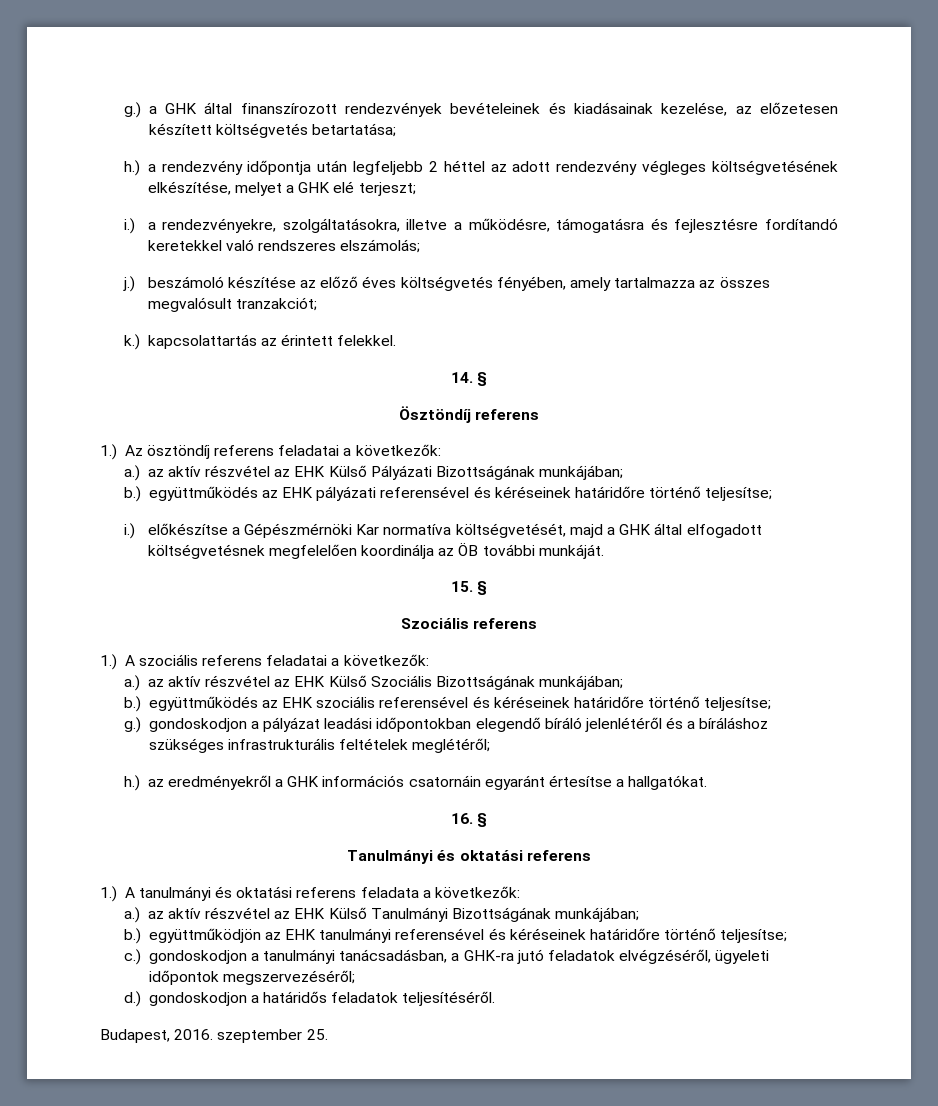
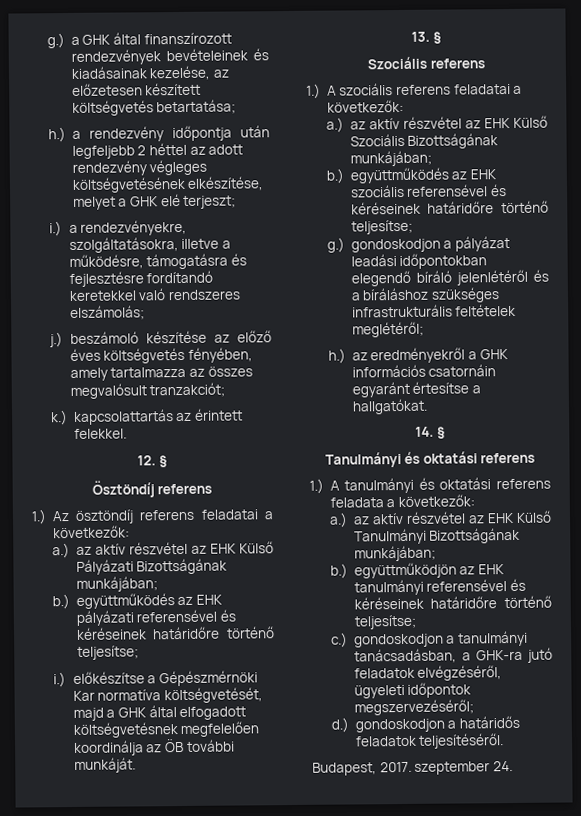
- 14. §
+ 12. §
- 15. §
+ 13. §
- 16. §
+ 14. §
- Budapest, 2016. szeptember 25.
+ Budapest, 2017. szeptember 24.

